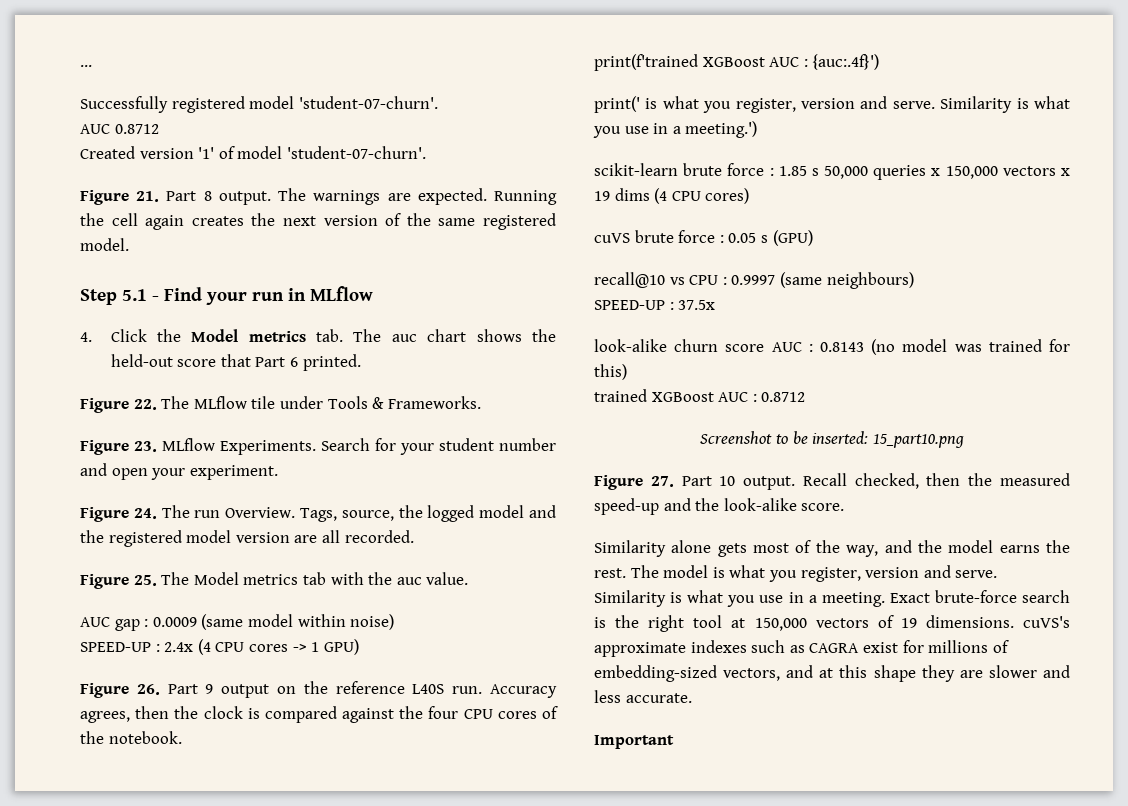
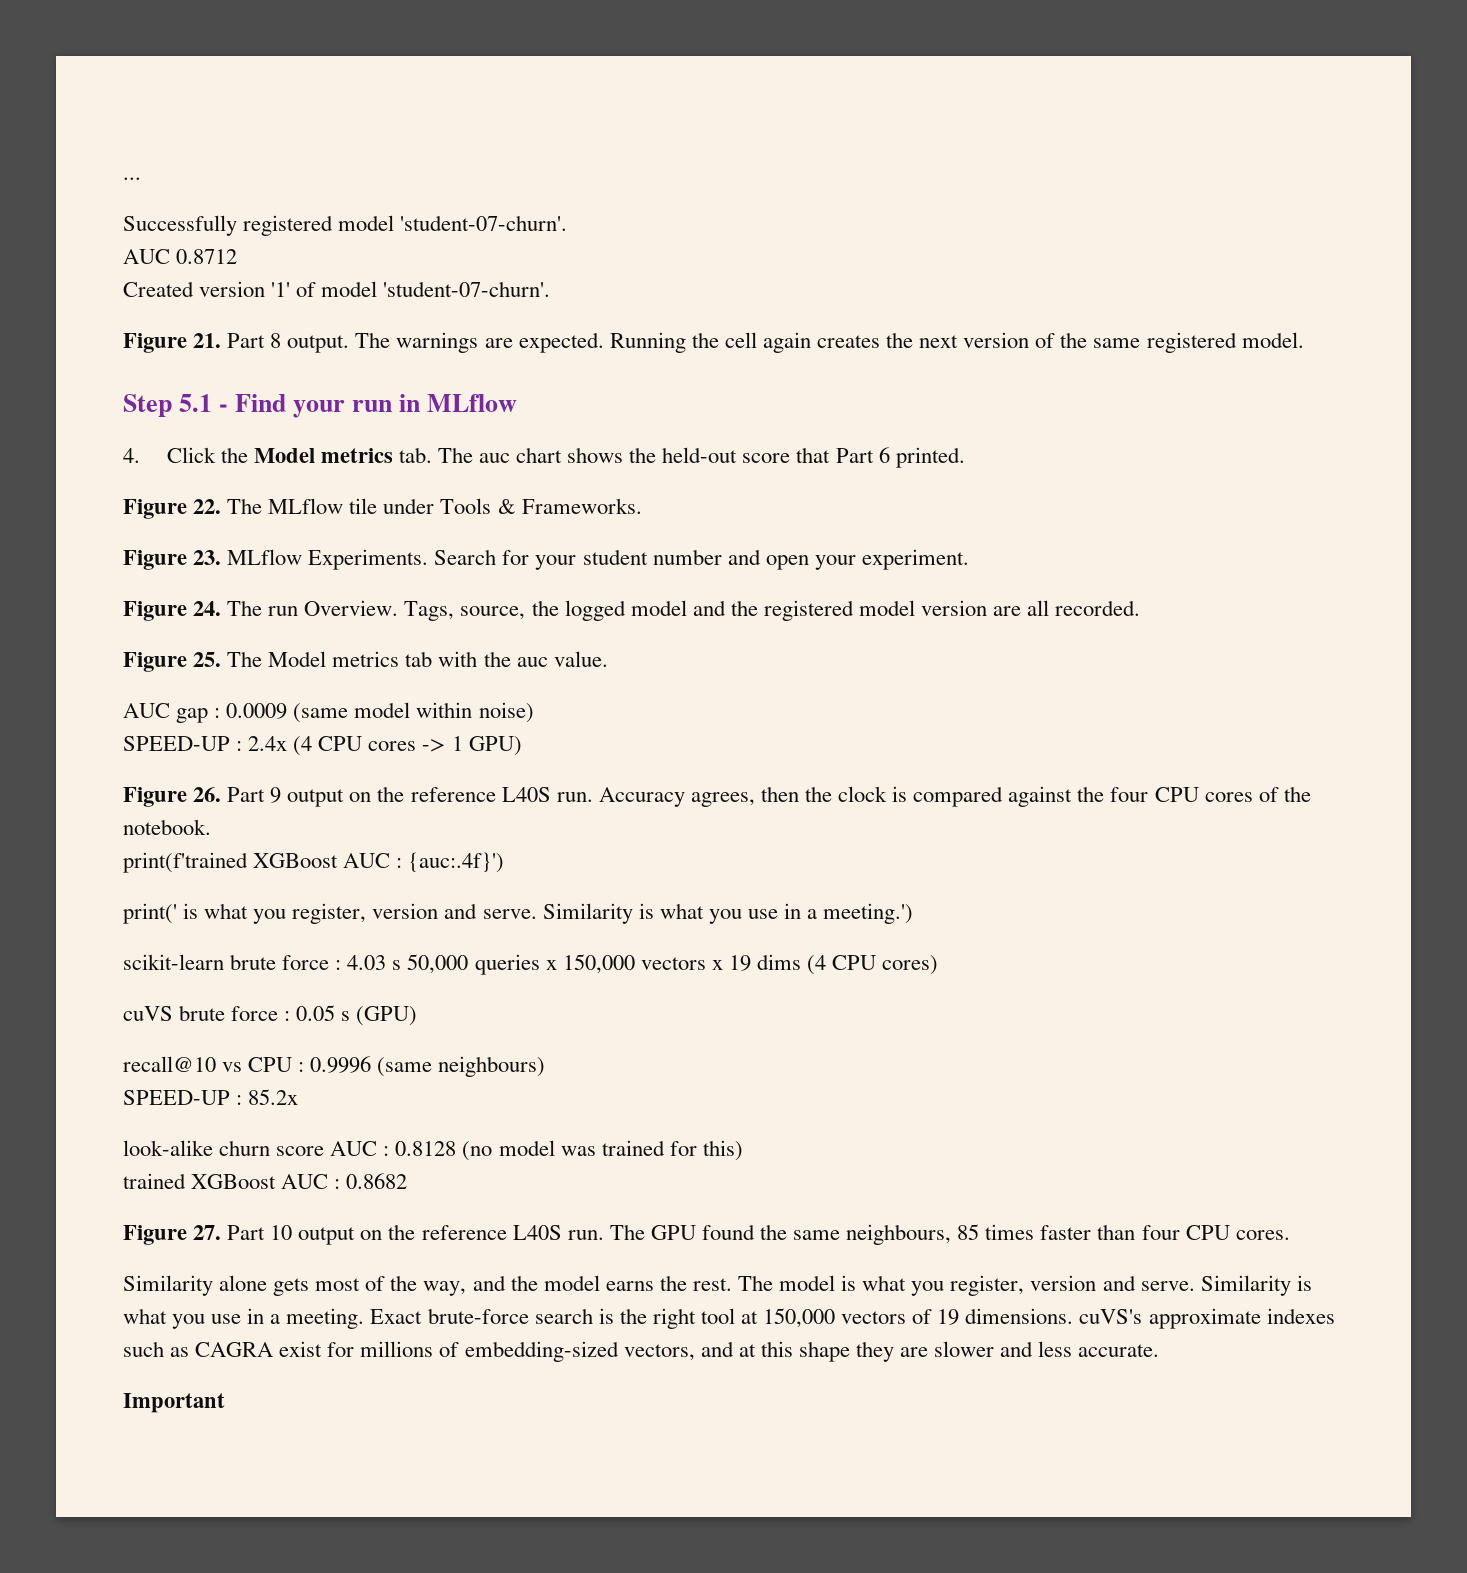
- scikit-learn brute force : 1.85 s 50,000 queries x 150,000 vectors x 19 dims (4 CPU cores)
+ scikit-learn brute force : 4.03 s 50,000 queries x 150,000 vectors x 19 dims (4 CPU cores)
- recall@10 vs CPU : 0.9997 (same neighbours)
+ recall@10 vs CPU : 0.9996 (same neighbours)
- SPEED-UP : 37.5x
+ SPEED-UP : 85.2x
- look-alike churn score AUC : 0.8143 (no model was trained for this)
+ look-alike churn score AUC : 0.8128 (no model was trained for this)
- trained XGBoost AUC : 0.8712
- Screenshot to be inserted: 15_part10.png
- Figure 27. Part 10 output. Recall checked, then the measured speed-up and the look-alike score.
+ trained XGBoost AUC : 0.8682
+ Figure 27. Part 10 output on the reference L40S run. The GPU found the same neighbours, 85 times faster than four CPU cores.

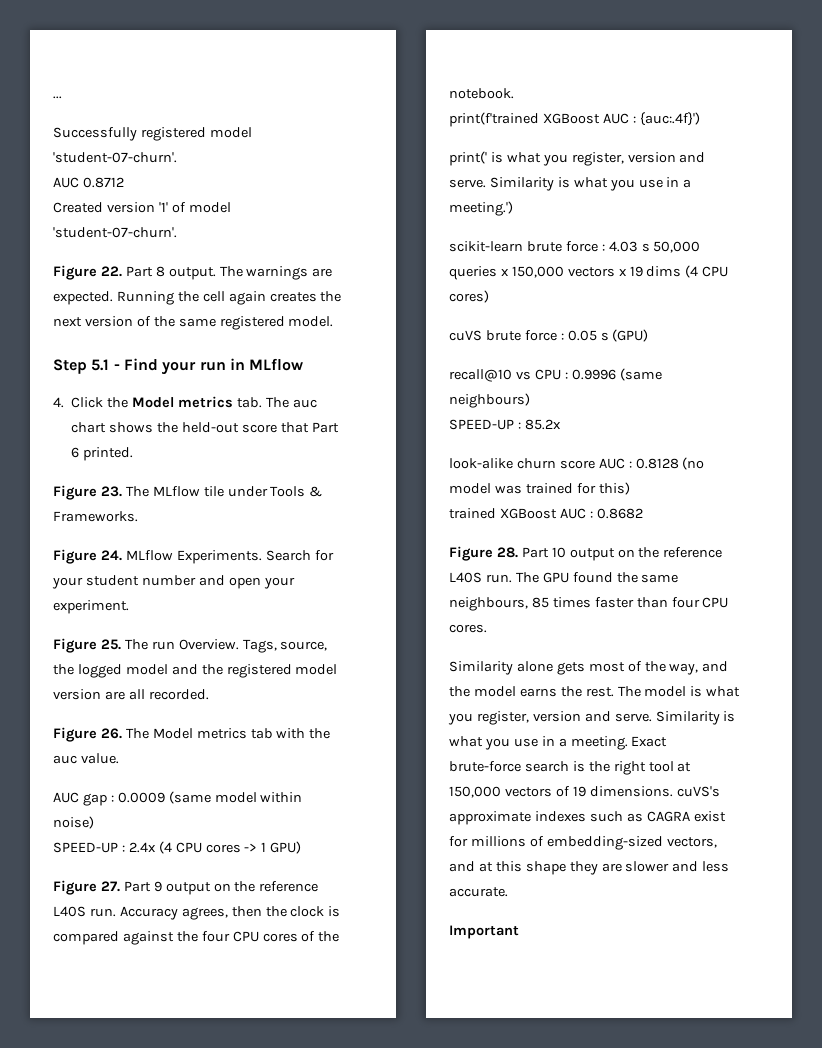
- Figure 21. Part 8 output.
+ Figure 22. Part 8 output.
- Figure 22. The MLflow tile under Tools & Frameworks.
+ Figure 23. The MLflow tile under Tools & Frameworks.
- Figure 23. MLflow Experiments.
+ Figure 24. MLflow Experiments.
- Figure 24. The run Overview.
+ Figure 25. The run Overview.
- Figure 25. The Model metrics tab with the auc value.
+ Figure 26. The Model metrics tab with the auc value.
- Figure 26. Part 9 output on the reference L40S run.
+ Figure 27. Part 9 output on the reference L40S run.
- Figure 27. Part 10 output on the reference L40S run.
+ Figure 28. Part 10 output on the reference L40S run.

